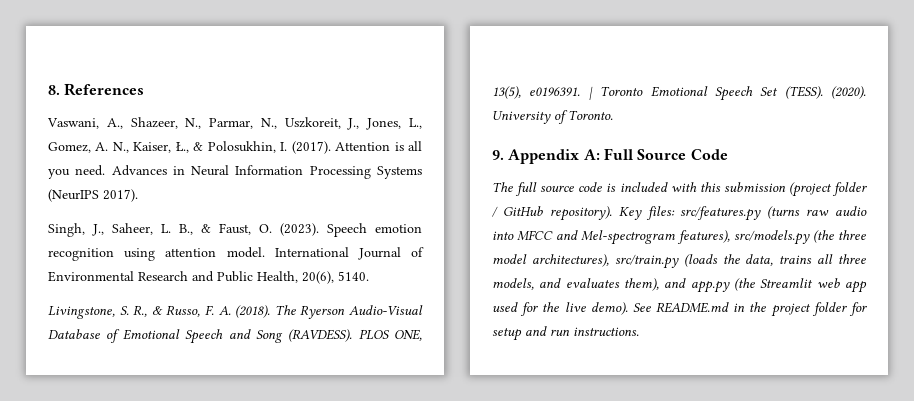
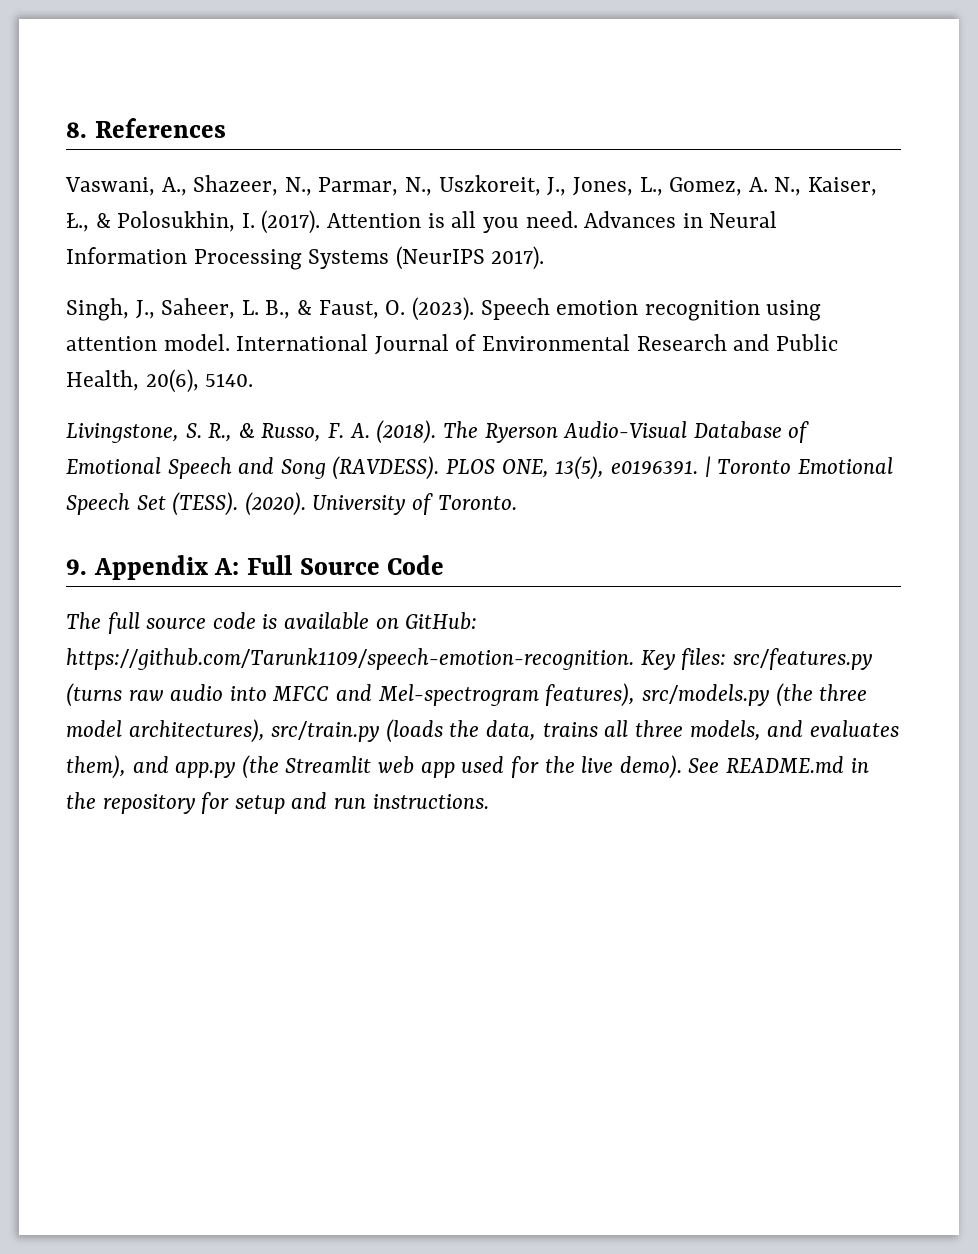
- The full source code is included with this submission (project folder / GitHub repository). Key files: src/features.py (turns raw audio into MFCC and Mel-spectrogram features), src/models.py (the three model architectures), src/train.py (loads the data, trains all three models, and evaluates them), and app.py (the Streamlit web app used for the live demo).
+ The full source code is available on GitHub: https://github.com/Tarunk1109/speech-emotion-recognition. Key files: src/features.py (turns raw audio into MFCC and Mel-spectrogram features), src/models.py (the three model architectures), src/train.py (loads the data, trains all three models, and evaluates them), and app.py (the Streamlit web app used for the live demo).
- See README.md in the project folder for setup and run instructions.
+ See README.md in the repository for setup and run instructions.

